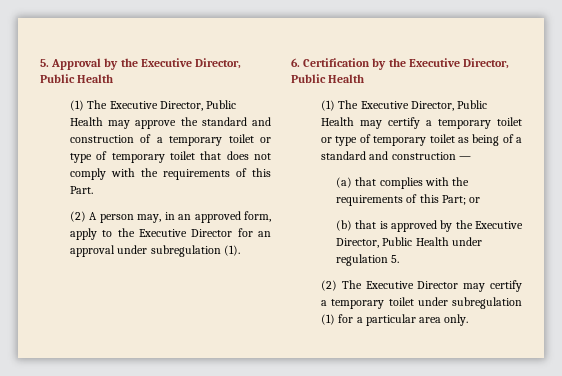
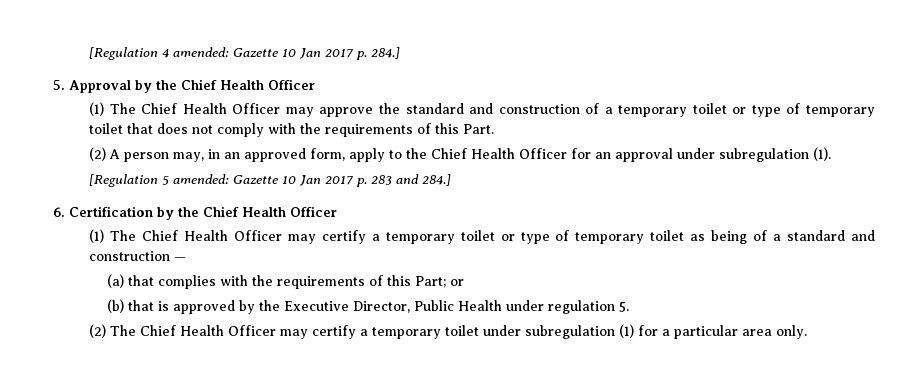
+ [Regulation 4 amended: Gazette 10 Jan 2017 p. 284.]
- 5. Approval by the Executive Director, Public Health
- (1) The Executive Director, Public Health may approve the standard and construction of a temporary toilet or type of temporary toilet that does not comply with the requirements of this Part.
+ 5. Approval by the Chief Health Officer
+ (1) The Chief Health Officer may approve the standard and construction of a temporary toilet or type of temporary toilet that does not comply with the requirements of this Part.
- (2) A person may, in an approved form, apply to the Executive Director for an approval under subregulation (1).
+ (2) A person may, in an approved form, apply to the Chief Health Officer for an approval under subregulation (1).
+ [Regulation 5 amended: Gazette 10 Jan 2017 p. 283 and 284.]
- 6. Certification by the Executive Director, Public Health
- (1) The Executive Director, Public Health may certify a temporary toilet or type of temporary toilet as being of a standard and construction —
+ 6. Certification by the Chief Health Officer
+ (1) The Chief Health Officer may certify a temporary toilet or type of temporary toilet as being of a standard and construction —
- (2) The Executive Director may certify a temporary toilet under subregulation (1) for a particular area only.
+ (2) The Chief Health Officer may certify a temporary toilet under subregulation (1) for a particular area only.

